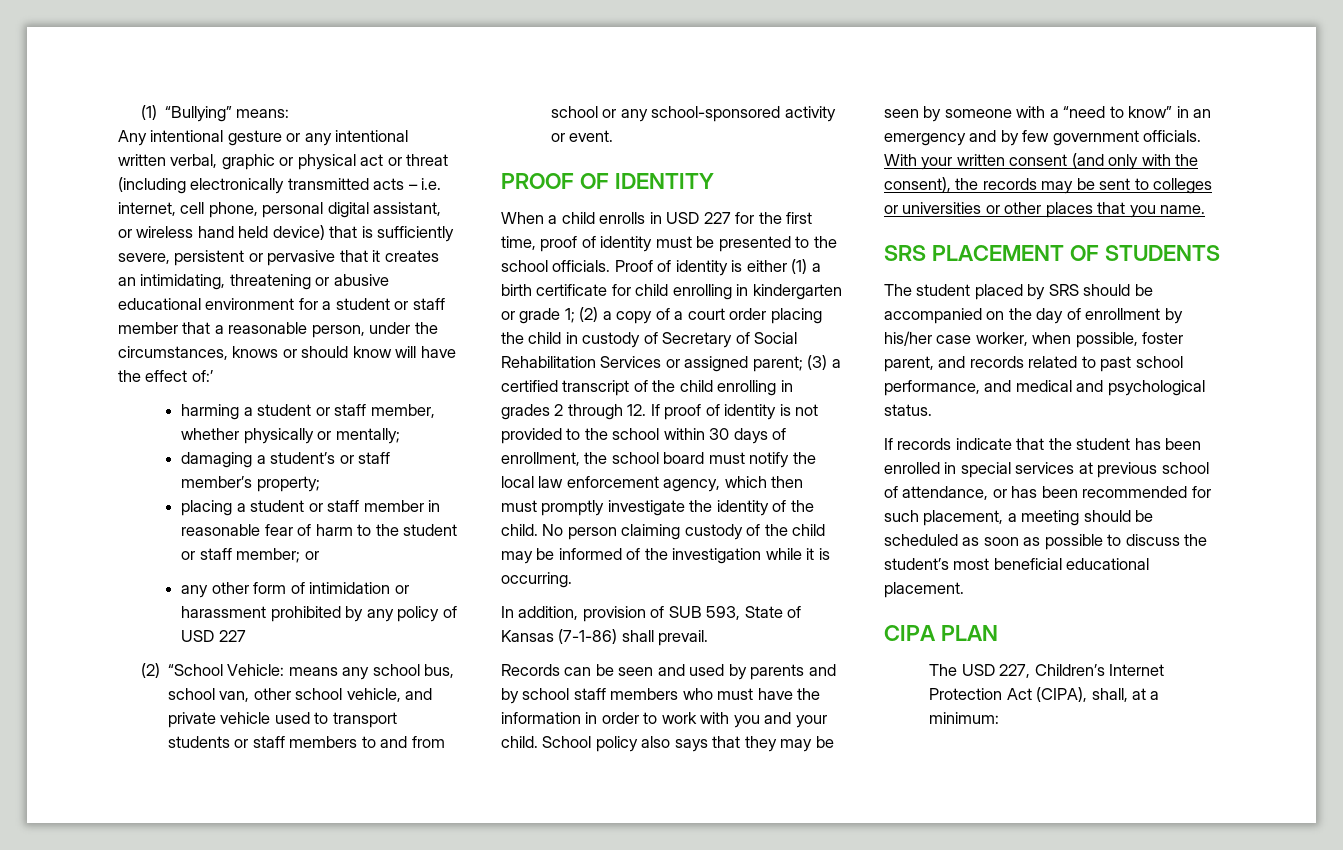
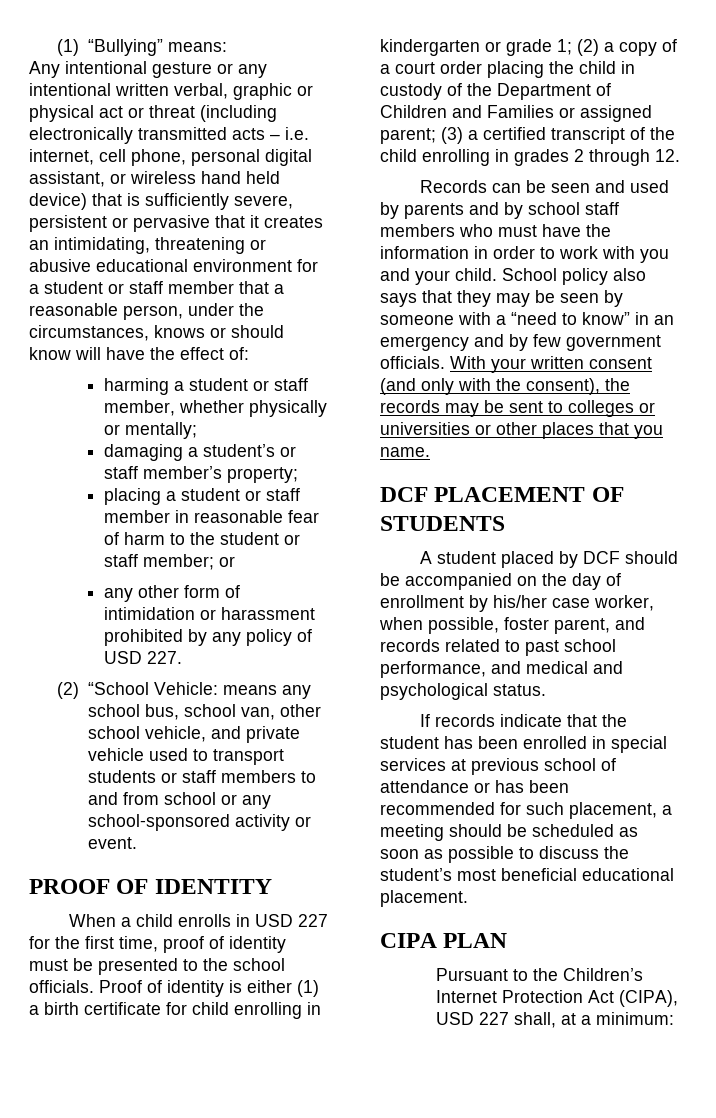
- Any intentional gesture or any intentional written verbal, graphic or physical act or threat (including electronically transmitted acts – i.e. internet, cell phone, personal digital assistant, or wireless hand held device) that is sufficiently severe, persistent or pervasive that it creates an intimidating, threatening or abusive educational environment for a student or staff member that a reasonable person, under the circumstances, knows or should know will have the effect of:’
+ Any intentional gesture or any intentional written verbal, graphic or physical act or threat (including electronically transmitted acts – i.e. internet, cell phone, personal digital assistant, or wireless hand held device) that is sufficiently severe, persistent or pervasive that it creates an intimidating, threatening or abusive educational environment for a student or staff member that a reasonable person, under the circumstances, knows or should know will have the effect of:
- any other form of intimidation or harassment prohibited by any policy of USD 227
+ any other form of intimidation or harassment prohibited by any policy of USD 227.
- Proof of identity is either (1) a birth certificate for child enrolling in kindergarten or grade 1; (2) a copy of a court order placing the child in custody of Secretary of Social Rehabilitation Services or assigned parent; (3) a certified transcript of the child enrolling in grades 2 through 12. If proof of identity is not provided to the school within 30 days of enrollment, the school board must notify the local law enforcement agency, which then must promptly investigate the identity of the child. No person claiming custody of the child may be informed of the investigation while it is occurring.
- In addition, provision of SUB 593, State of Kansas (7-1-86) shall prevail.
+ Proof of identity is either (1) a birth certificate for child enrolling in kindergarten or grade 1; (2) a copy of a court order placing the child in custody of the Department of Children and Families or assigned parent; (3) a certified transcript of the child enrolling in grades 2 through 12.
- SRS PLACEMENT OF STUDENTS
+ DCF PLACEMENT OF STUDENTS
- The student placed by SRS should be accompanied on the day of enrollment by his/her case worker, when possible, foster parent, and records related to past school performance, and medical and psychological status.
+ A student placed by DCF should be accompanied on the day of enrollment by his/her case worker, when possible, foster parent, and records related to past school performance, and medical and psychological status.
- If records indicate that the student has been enrolled in special services at previous school of attendance, or has been recommended for such placement, a meeting should be scheduled as soon as possible to discuss the student’s most beneficial educational placement.
+ If records indicate that the student has been enrolled in special services at previous school of attendance or has been recommended for such placement, a meeting should be scheduled as soon as possible to discuss the student’s most beneficial educational placement.
- The USD 227, Children’s Internet Protection Act (CIPA), shall, at a minimum:
+ Pursuant to the Children’s Internet Protection Act (CIPA), USD 227 shall, at a minimum:

